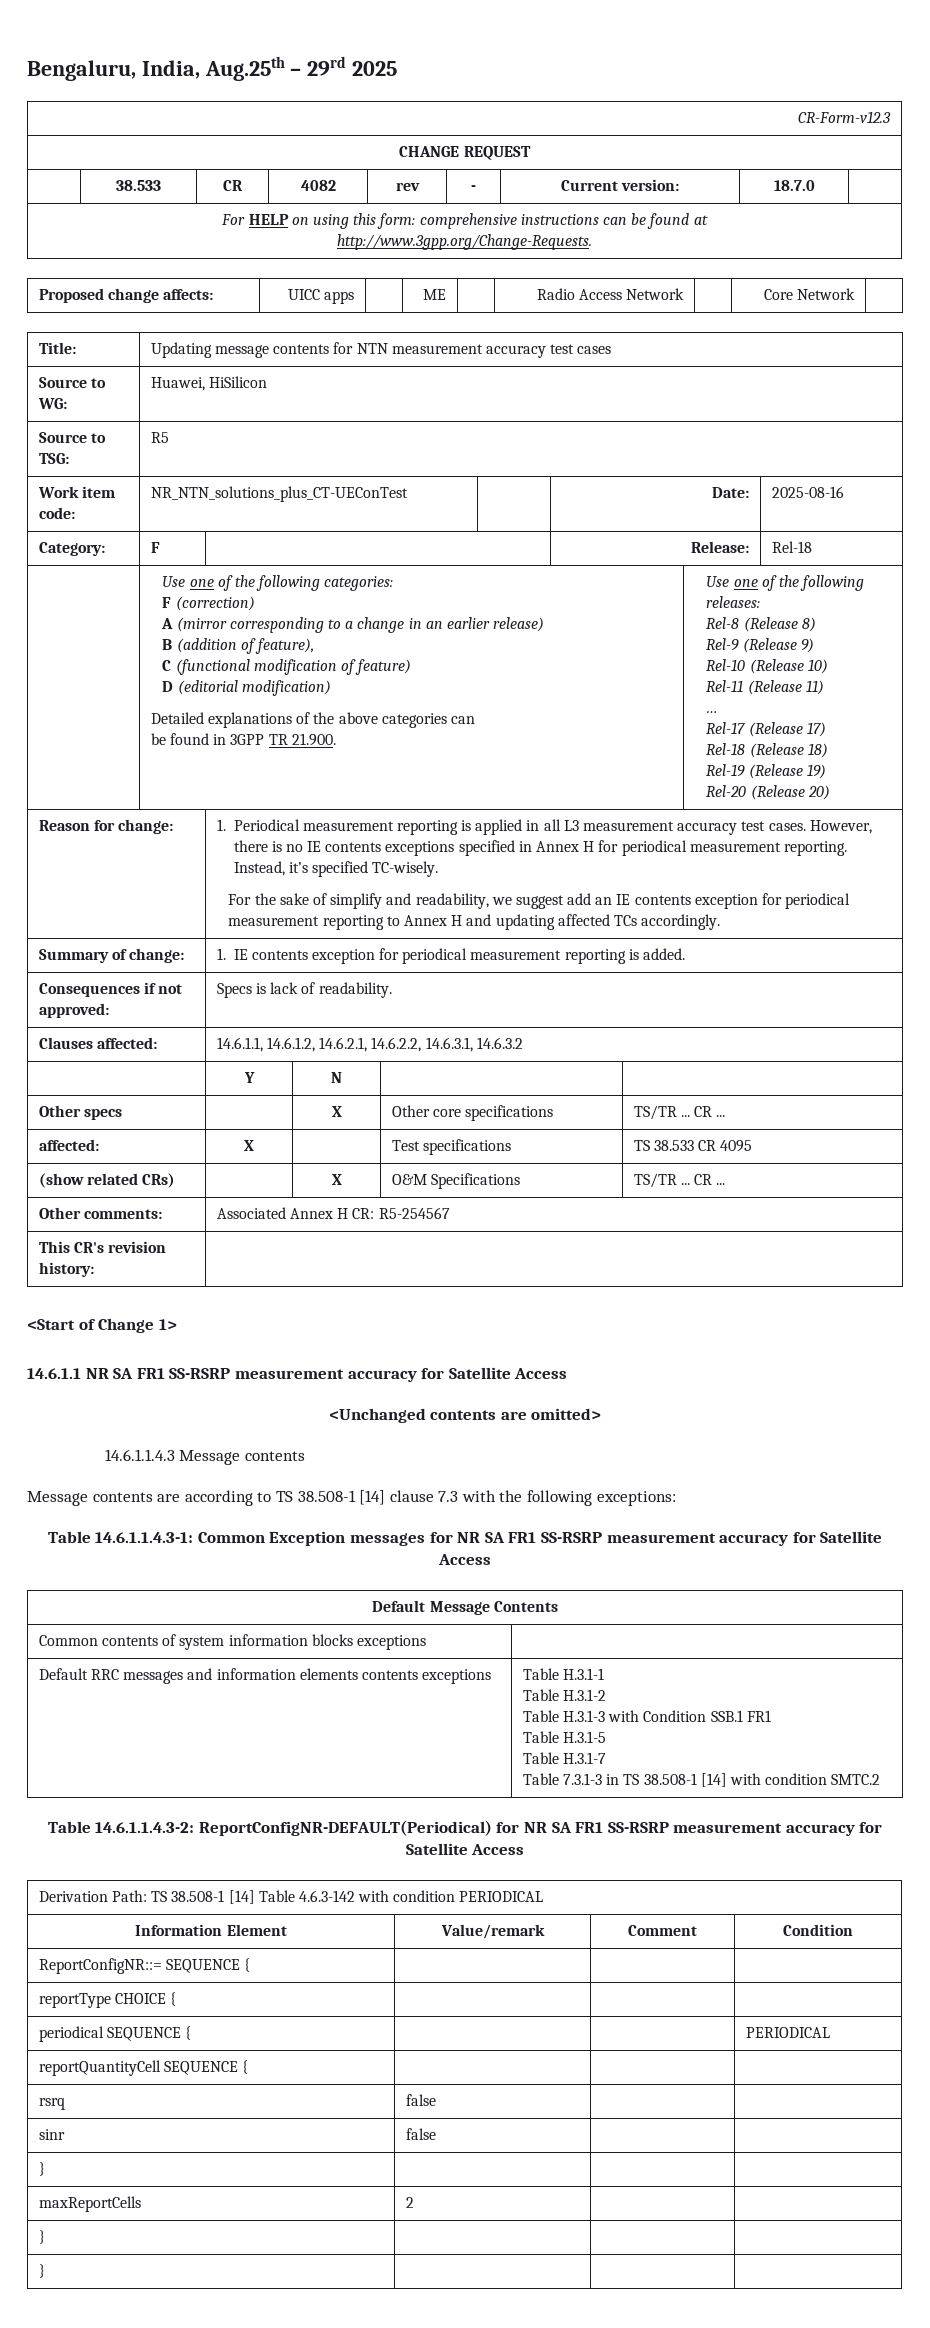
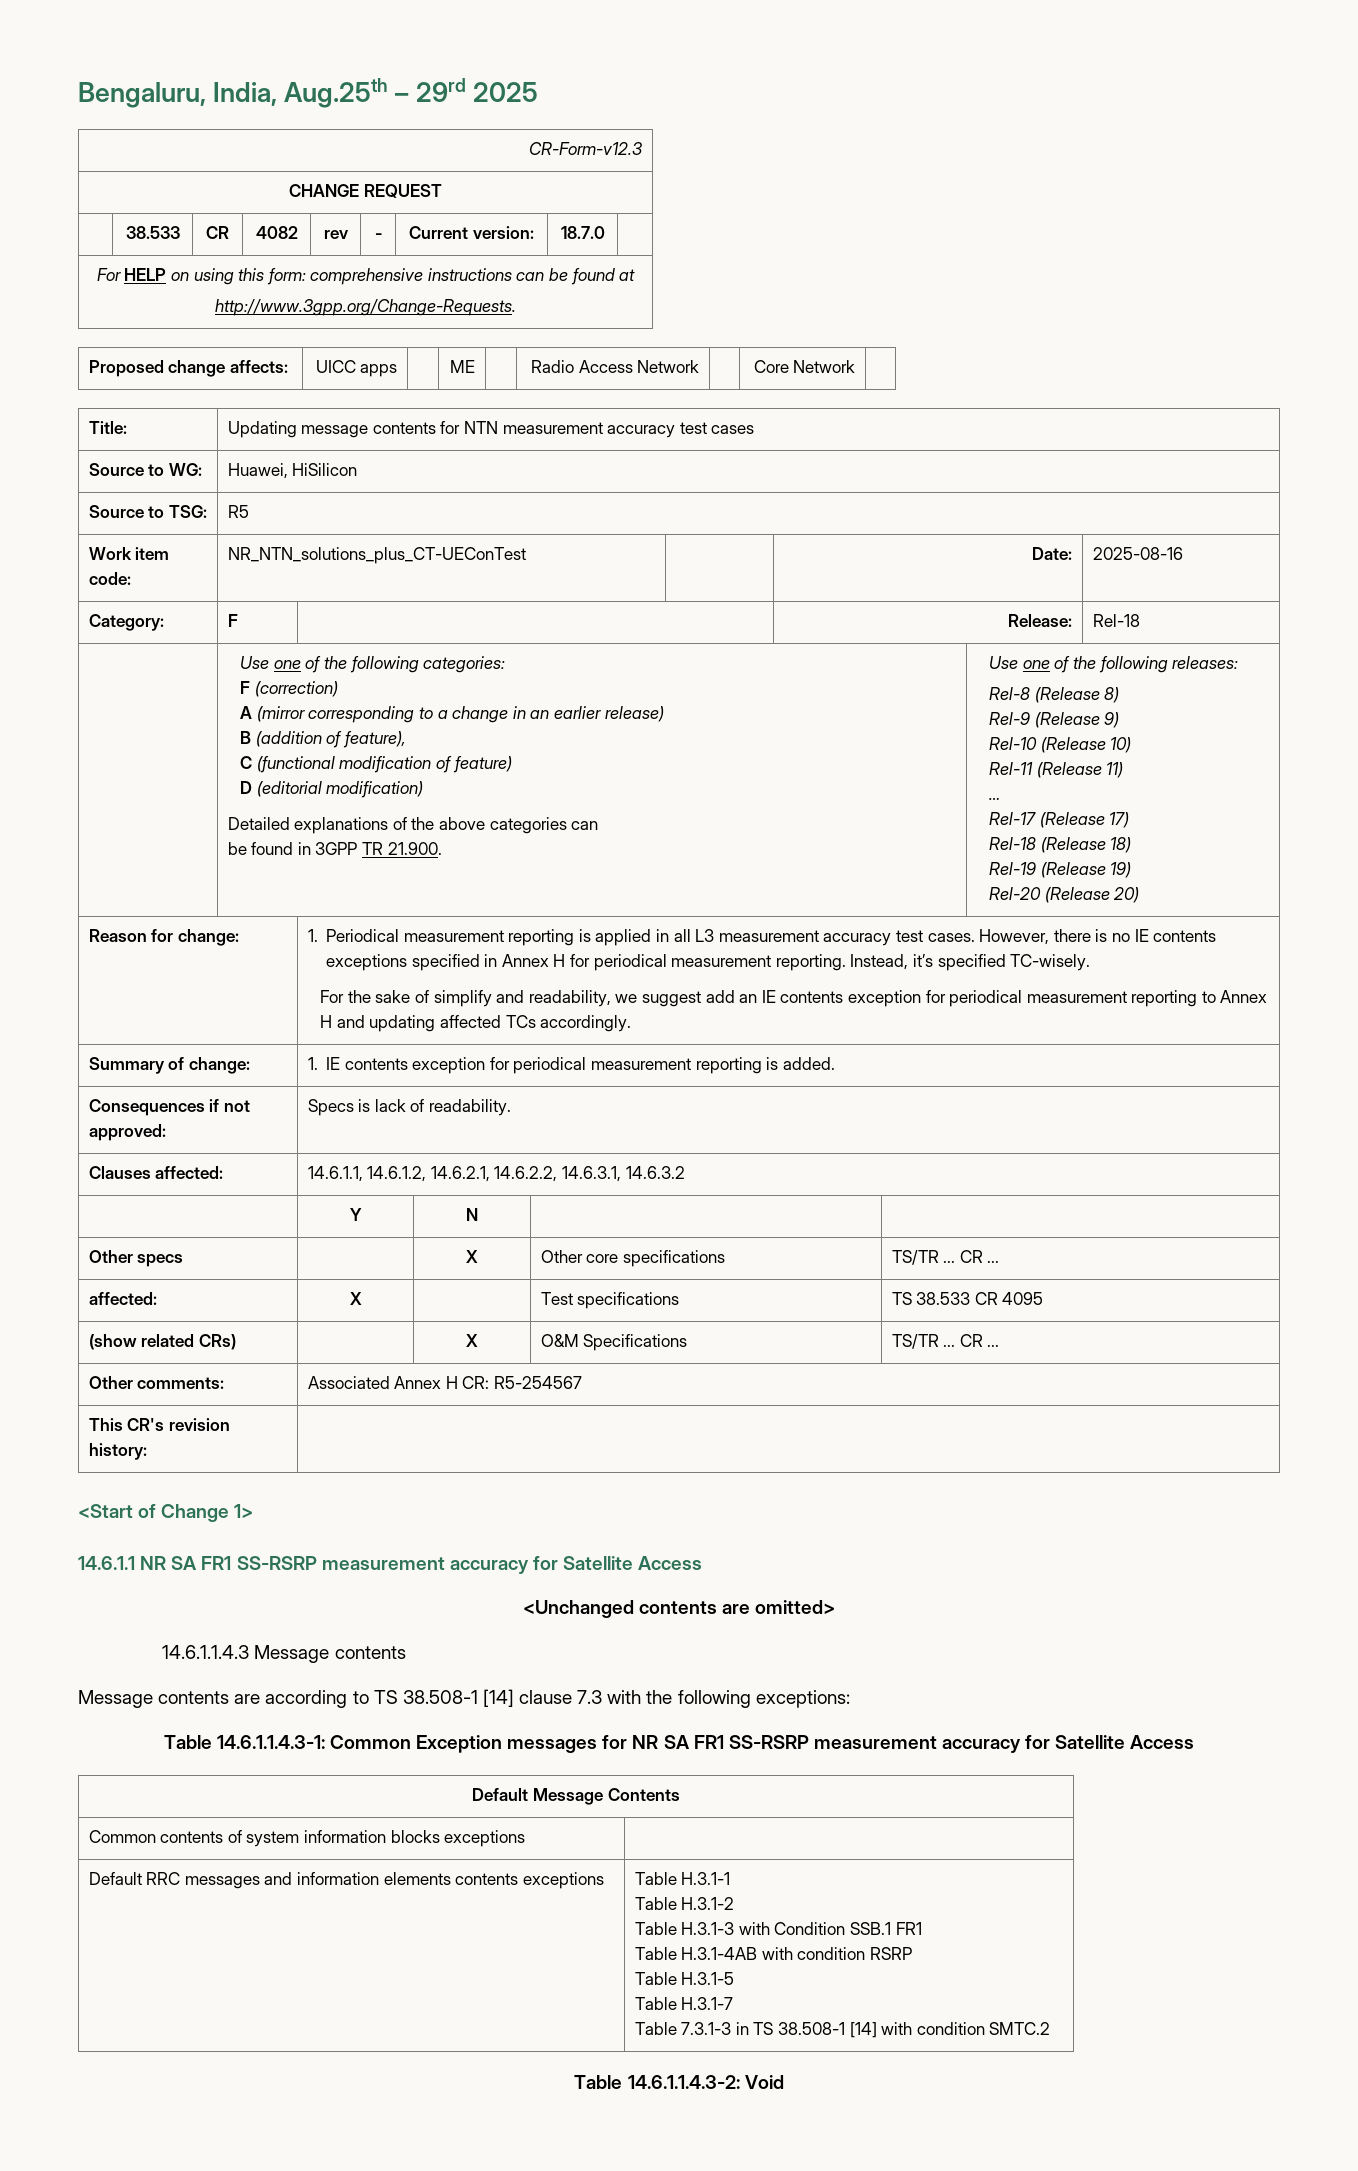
  Default RRC messages and information elements contents exceptions | Table H.3.1-1
  Table H.3.1-2
  Table H.3.1-3 with Condition SSB.1 FR1
+ Table H.3.1-4AB with condition RSRP
- Table 14.6.1.1.4.3-2: ReportConfigNR-DEFAULT(Periodical) for NR SA FR1 SS-RSRP measurement accuracy for Satellite Access
- Derivation Path: TS 38.508-1 [14] Table 4.6.3-142 with condition PERIODICAL
- Information Element | Value/remark | Comment | Condition
- ReportConfigNR::= SEQUENCE { | | |
- reportType CHOICE { | | |
- periodical SEQUENCE { | | | PERIODICAL
- reportQuantityCell SEQUENCE { | | |
- rsrq | false | |
- sinr | false | |
- } | | |
- maxReportCells | 2 | |
- } | | |
- } | | |
+ Table 14.6.1.1.4.3-2: Void

